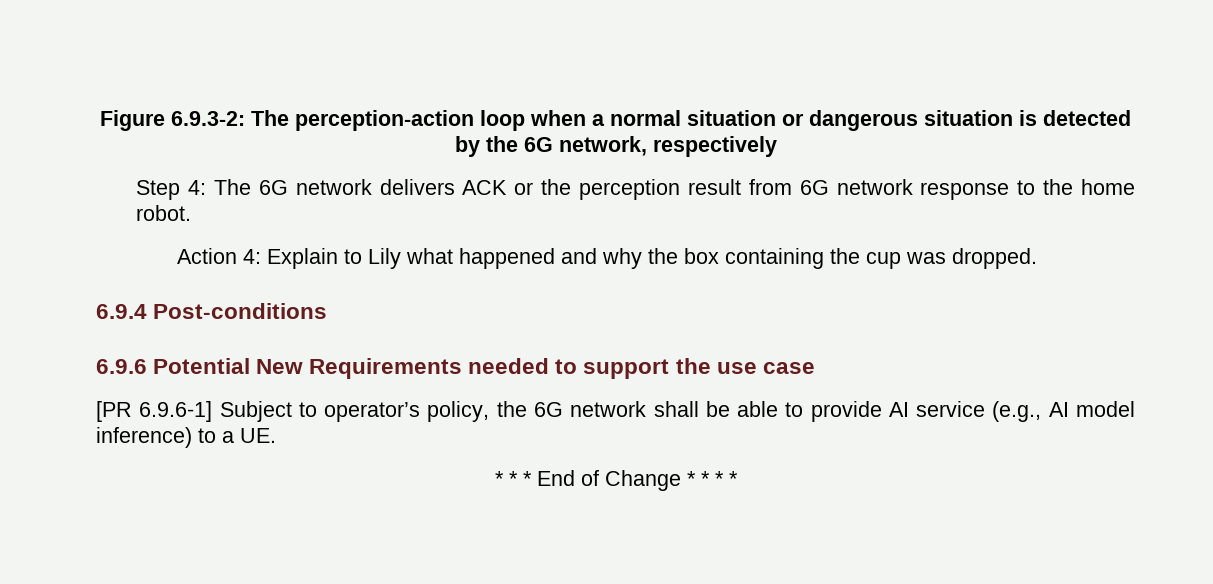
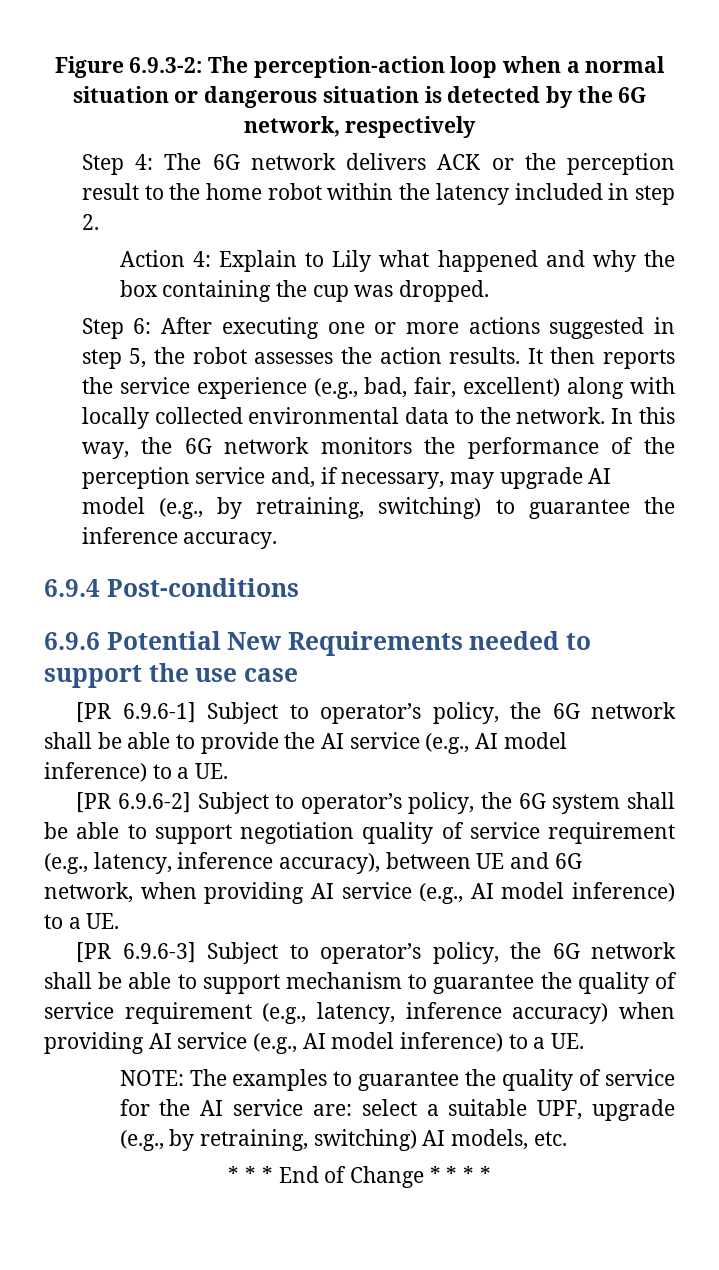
- Step 4: The 6G network delivers ACK or the perception result from 6G network response to the home robot.
+ Step 4: The 6G network delivers ACK or the perception result to the home robot within the latency included in step 2.
+ Step 6: After executing one or more actions suggested in step 5, the robot assesses the action results. It then reports the service experience (e.g., bad, fair, excellent) along with locally collected environmental data to the network. In this way, the 6G network monitors the performance of the perception service and, if necessary, may upgrade AI model (e.g., by retraining, switching) to guarantee the inference accuracy.
- [PR 6.9.6-1] Subject to operator’s policy, the 6G network shall be able to provide AI service (e.g., AI model inference) to a UE.
+ [PR 6.9.6-1] Subject to operator’s policy, the 6G network shall be able to provide the AI service (e.g., AI model inference) to a UE.
+ [PR 6.9.6-2] Subject to operator’s policy, the 6G system shall be able to support negotiation quality of service requirement (e.g., latency, inference accuracy), between UE and 6G network, when providing AI service (e.g., AI model inference) to a UE.
+ [PR 6.9.6-3] Subject to operator’s policy, the 6G network shall be able to support mechanism to guarantee the quality of service requirement (e.g., latency, inference accuracy) when providing AI service (e.g., AI model inference) to a UE.
+ NOTE: The examples to guarantee the quality of service for the AI service are: select a suitable UPF, upgrade (e.g., by retraining, switching) AI models, etc.

